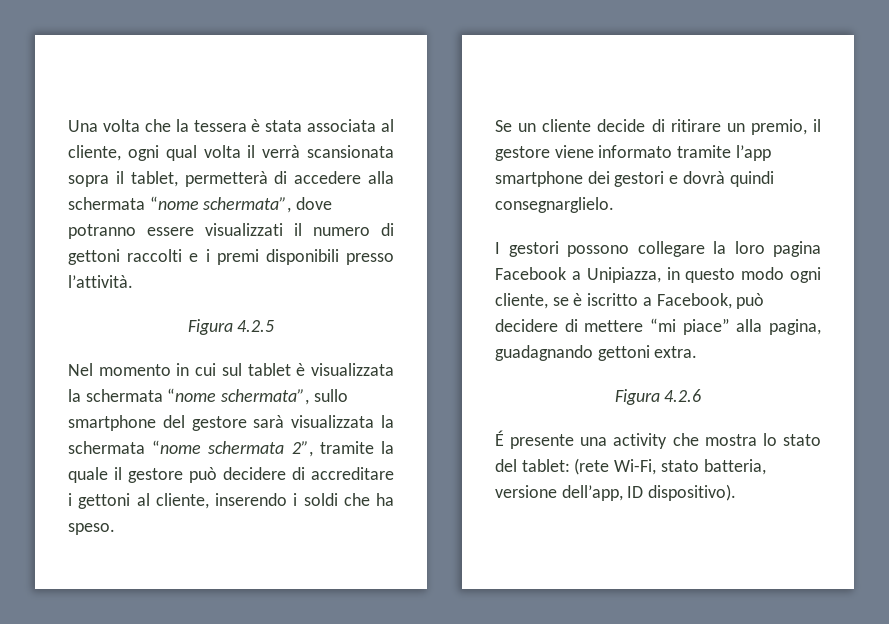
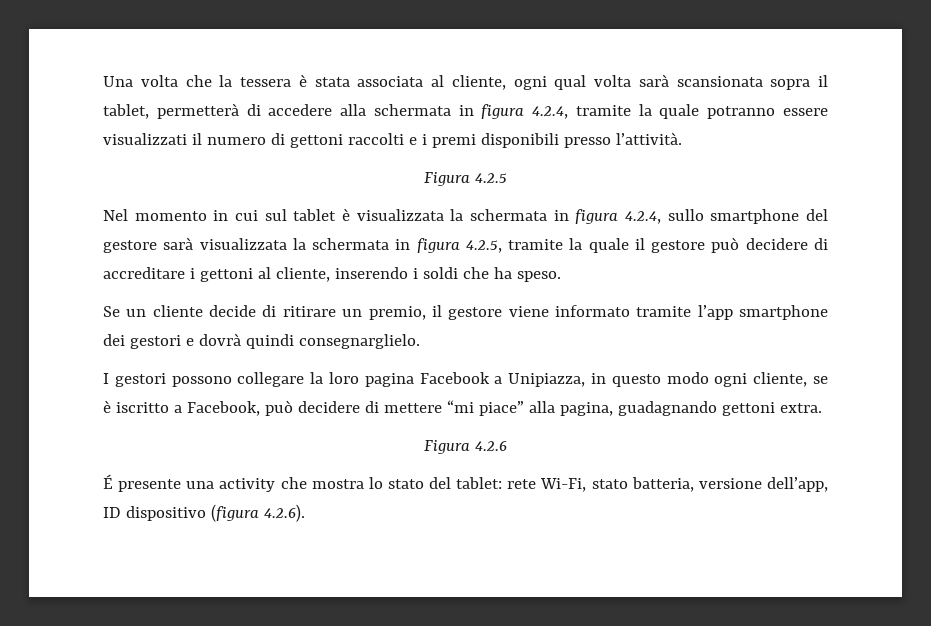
- Una volta che la tessera è stata associata al cliente, ogni qual volta il verrà scansionata sopra il tablet, permetterà di accedere alla schermata “nome schermata”, dove potranno essere visualizzati il numero di gettoni raccolti e i premi disponibili presso l’attività.
+ Una volta che la tessera è stata associata al cliente, ogni qual volta sarà scansionata sopra il tablet, permetterà di accedere alla schermata in figura 4.2.4, tramite la quale potranno essere visualizzati il numero di gettoni raccolti e i premi disponibili presso l’attività.
- Nel momento in cui sul tablet è visualizzata la schermata “nome schermata”, sullo smartphone del gestore sarà visualizzata la schermata “nome schermata 2”, tramite la quale il gestore può decidere di accreditare i gettoni al cliente, inserendo i soldi che ha speso.
+ Nel momento in cui sul tablet è visualizzata la schermata in figura 4.2.4, sullo smartphone del gestore sarà visualizzata la schermata in figura 4.2.5, tramite la quale il gestore può decidere di accreditare i gettoni al cliente, inserendo i soldi che ha speso.
- É presente una activity che mostra lo stato del tablet: (rete Wi-Fi, stato batteria, versione dell’app, ID dispositivo).
+ É presente una activity che mostra lo stato del tablet: rete Wi-Fi, stato batteria, versione dell’app, ID dispositivo (figura 4.2.6).

